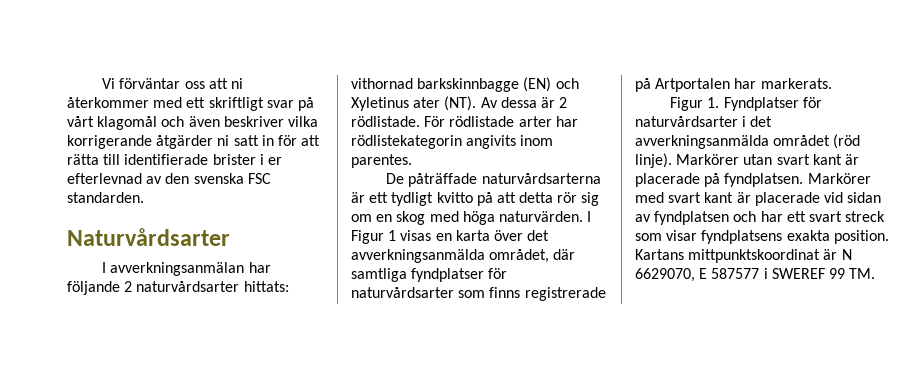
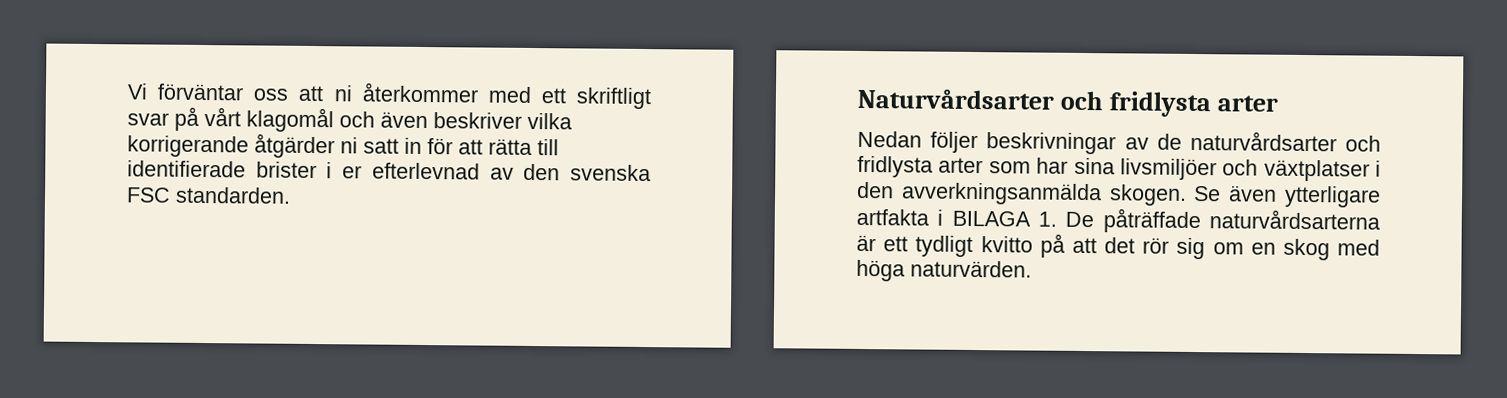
- Naturvårdsarter
- I avverkningsanmälan har följande 2 naturvårdsarter hittats: vithornad barkskinnbagge (EN) och Xyletinus ater (NT). Av dessa är 2 rödlistade. För rödlistade arter har rödlistekategorin angivits inom parentes.
- De påträffade naturvårdsarterna är ett tydligt kvitto på att detta rör sig om en skog med höga naturvärden. I Figur 1 visas en karta över det avverkningsanmälda området, där samtliga fyndplatser för naturvårdsarter som finns registrerade på Artportalen har markerats.
- Figur 1. Fyndplatser för naturvårdsarter i det avverkningsanmälda området (röd linje). Markörer utan svart kant är placerade på fyndplatsen. Markörer med svart kant är placerade vid sidan av fyndplatsen och har ett svart streck som visar fyndplatsens exakta position. Kartans mittpunktskoordinat är N 6629070, E 587577 i SWEREF 99 TM.
+ Naturvårdsarter och fridlysta arter
+ Nedan följer beskrivningar av de naturvårdsarter och fridlysta arter som har sina livsmiljöer och växtplatser i den avverkningsanmälda skogen. Se även ytterligare artfakta i BILAGA 1. De påträffade naturvårdsarterna är ett tydligt kvitto på att det rör sig om en skog med höga naturvärden.

